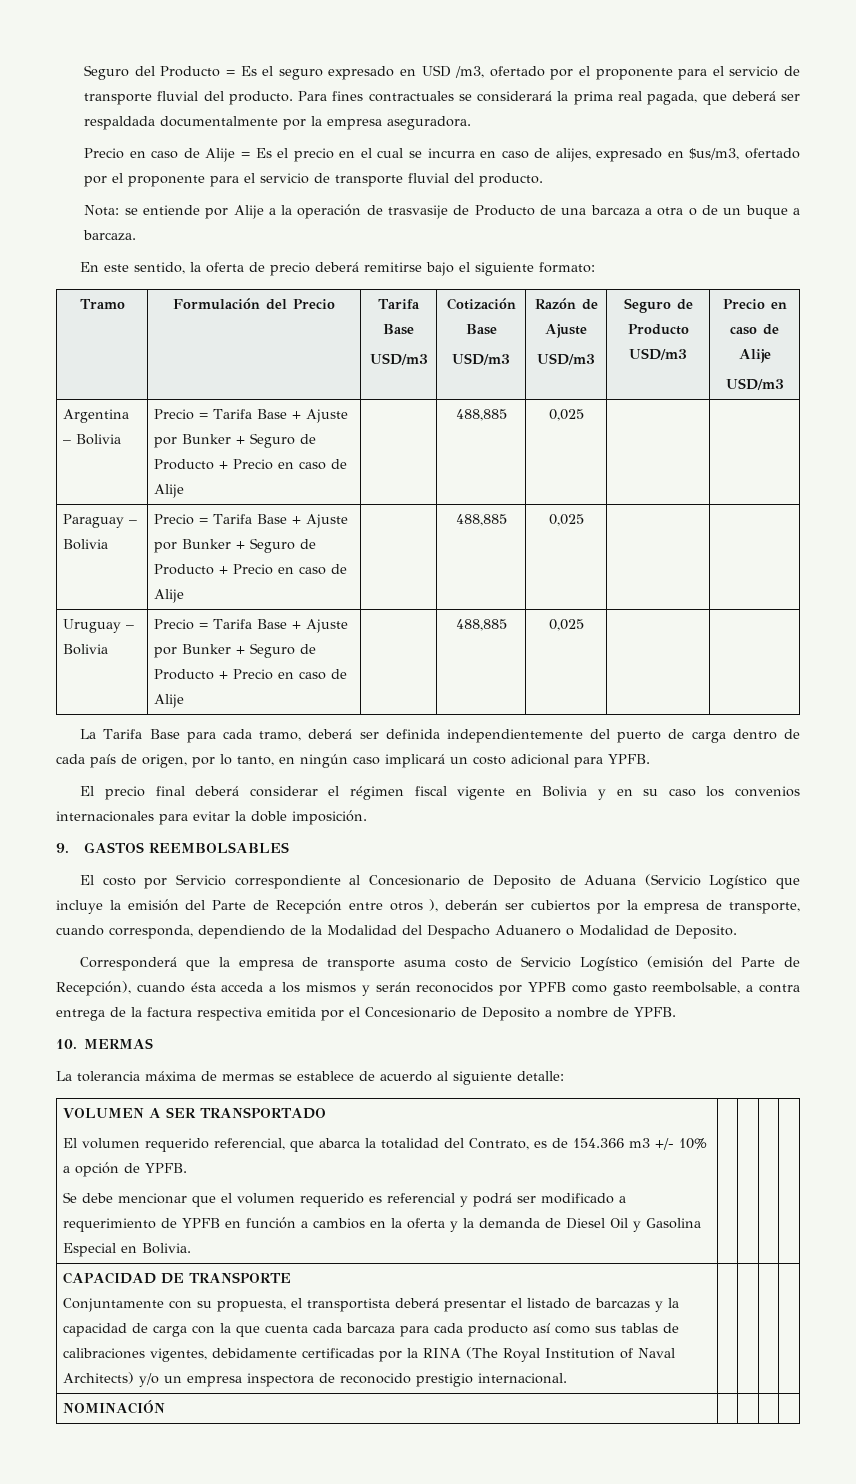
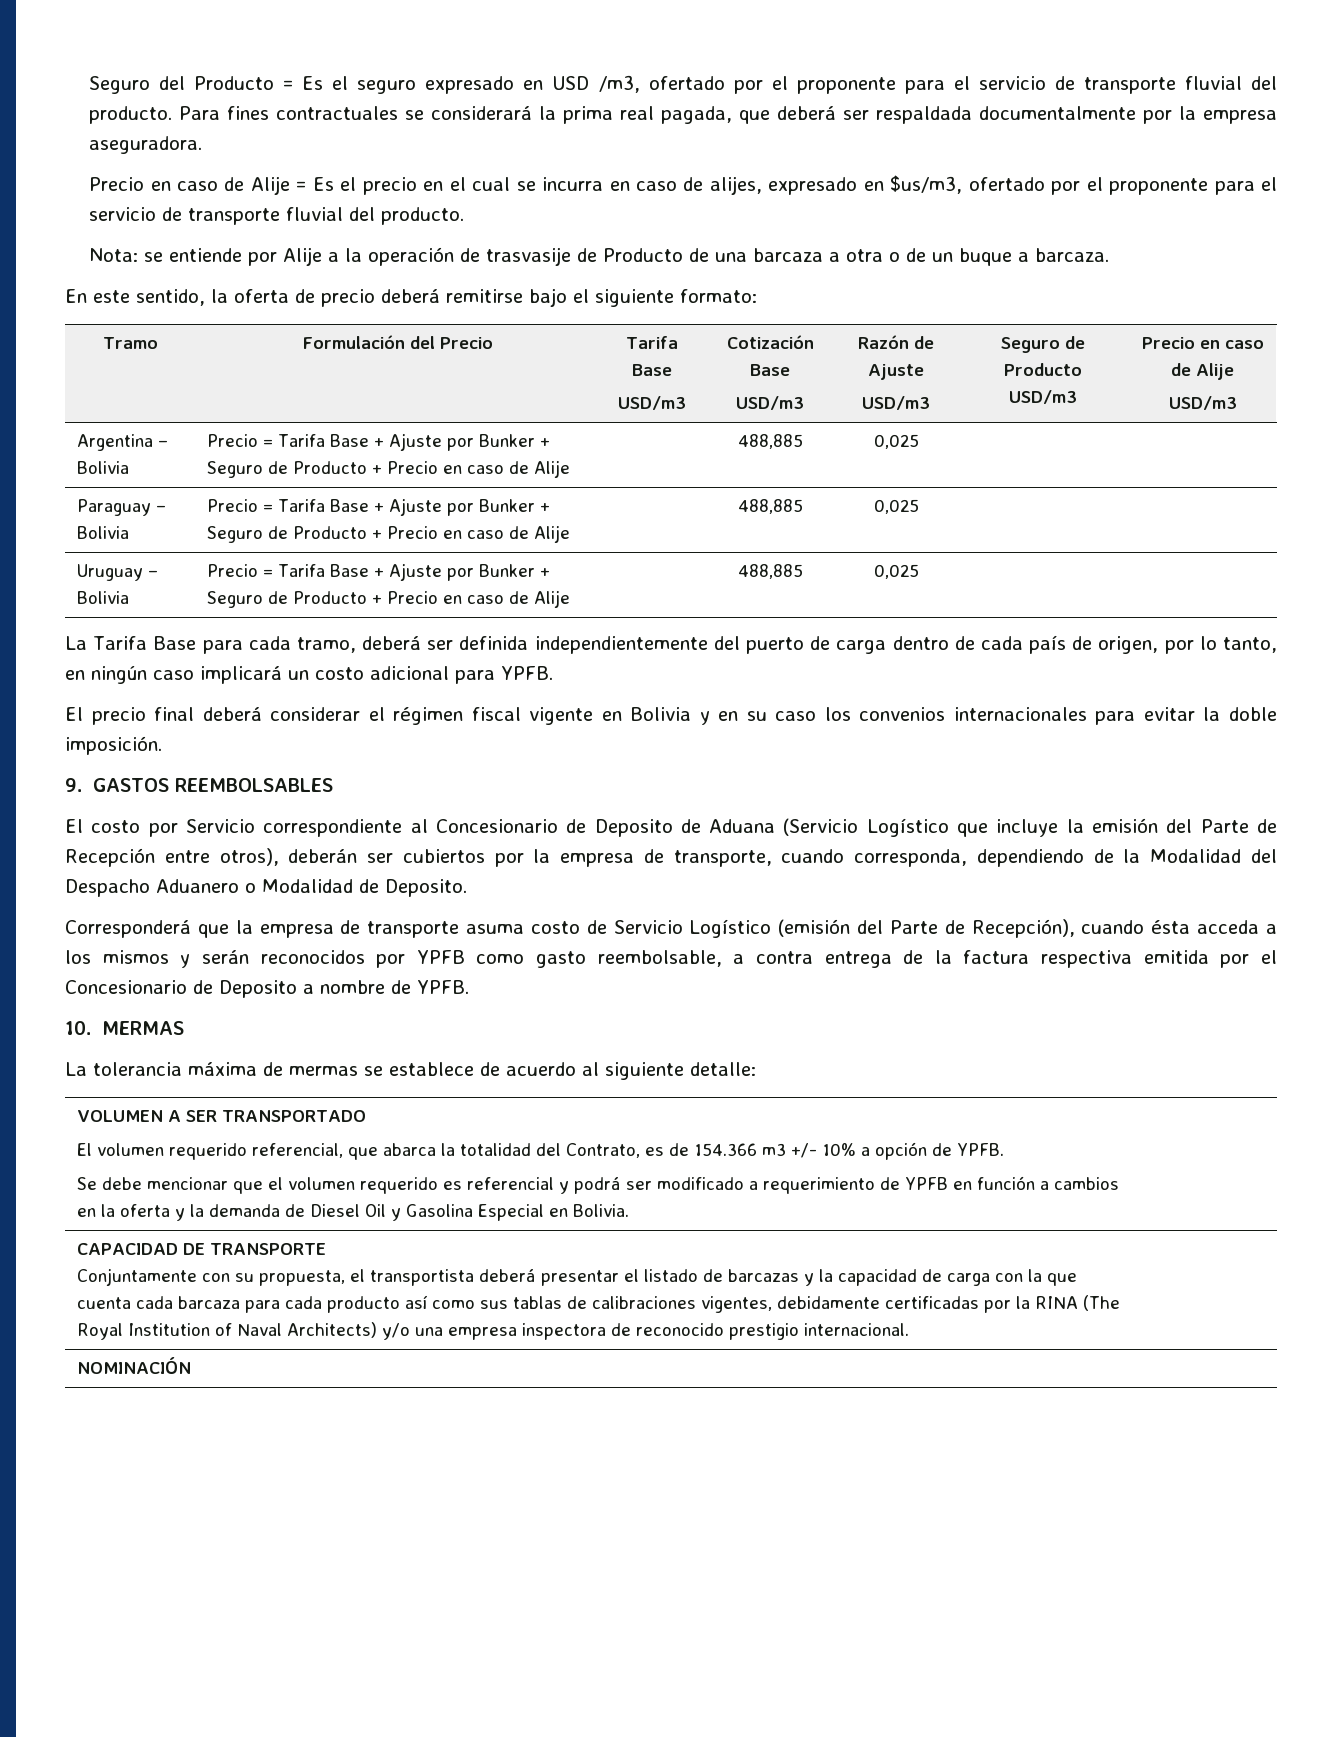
- El costo por Servicio correspondiente al Concesionario de Deposito de Aduana (Servicio Logístico que incluye la emisión del Parte de Recepción entre otros ), deberán ser cubiertos por la empresa de transporte, cuando corresponda, dependiendo de la Modalidad del Despacho Aduanero o Modalidad de Deposito.
+ El costo por Servicio correspondiente al Concesionario de Deposito de Aduana (Servicio Logístico que incluye la emisión del Parte de Recepción entre otros), deberán ser cubiertos por la empresa de transporte, cuando corresponda, dependiendo de la Modalidad del Despacho Aduanero o Modalidad de Deposito.
- Conjuntamente con su propuesta, el transportista deberá presentar el listado de barcazas y la capacidad de carga con la que cuenta cada barcaza para cada producto así como sus tablas de calibraciones vigentes, debidamente certificadas por la RINA (The Royal Institution of Naval Architects) y/o un empresa inspectora de reconocido prestigio internacional.
+ Conjuntamente con su propuesta, el transportista deberá presentar el listado de barcazas y la capacidad de carga con la que cuenta cada barcaza para cada producto así como sus tablas de calibraciones vigentes, debidamente certificadas por la RINA (The Royal Institution of Naval Architects) y/o una empresa inspectora de reconocido prestigio internacional.

